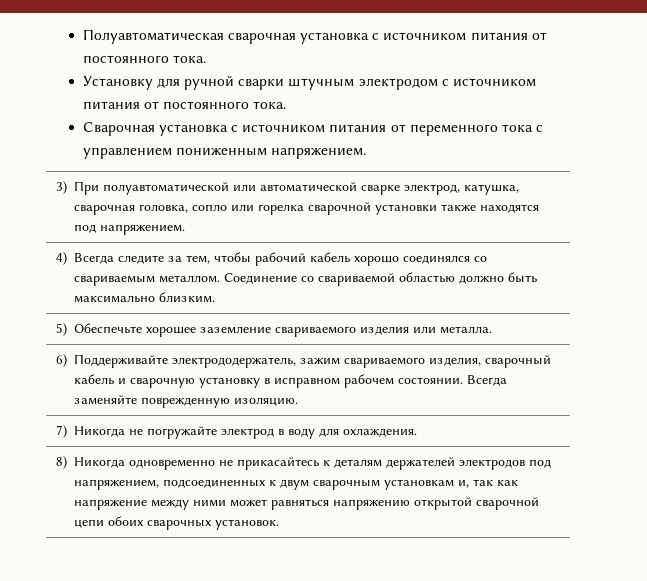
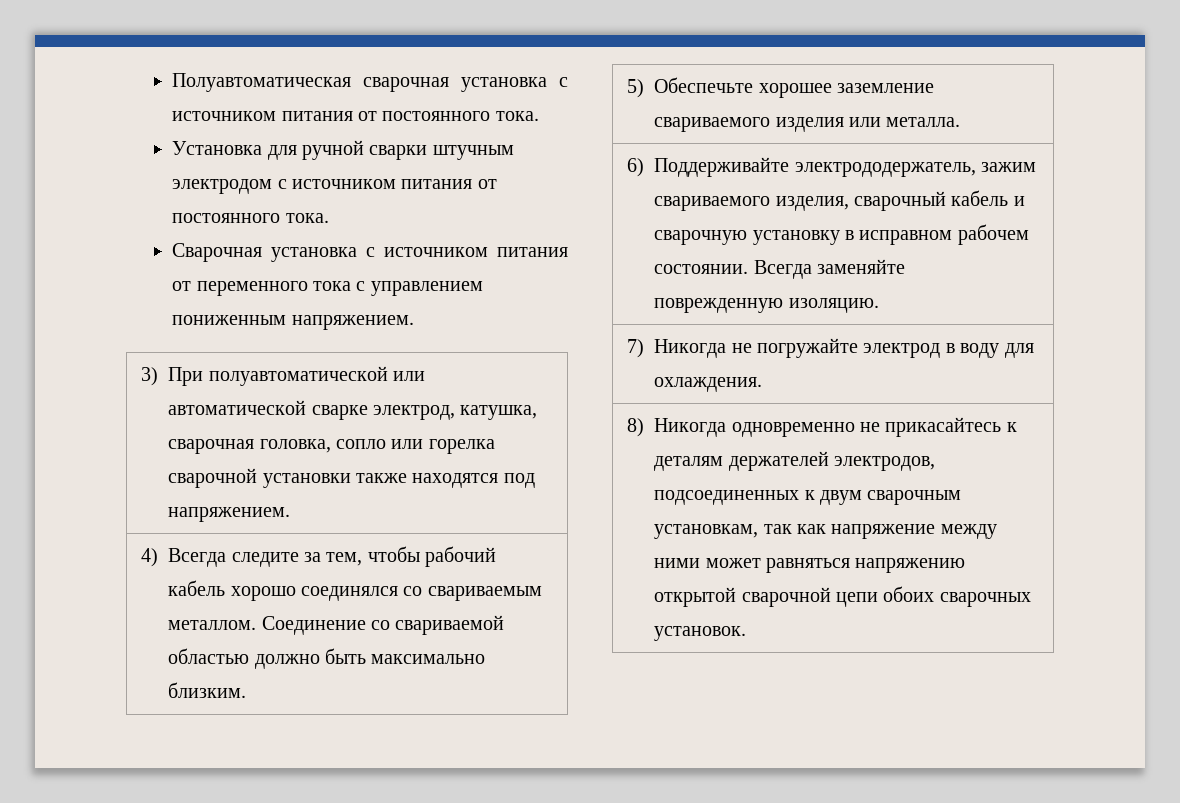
- Установку для ручной сварки штучным электродом с источником питания от постоянного тока.
+ Установка для ручной сварки штучным электродом с источником питания от постоянного тока.
- 8) Никогда одновременно не прикасайтесь к деталям держателей электродов под напряжением, подсоединенных к двум сварочным установкам и, так как напряжение между ними может равняться напряжению открытой сварочной цепи обоих сварочных установок.
+ 8) Никогда одновременно не прикасайтесь к деталям держателей электродов, подсоединенных к двум сварочным установкам, так как напряжение между ними может равняться напряжению открытой сварочной цепи обоих сварочных установок.

